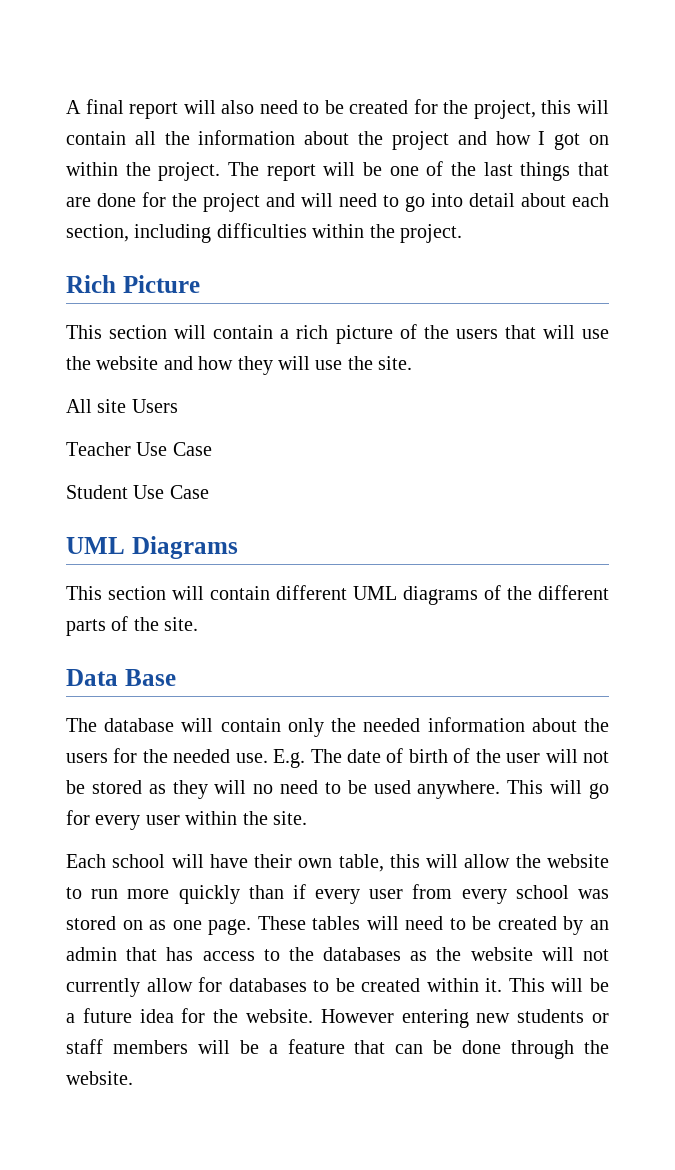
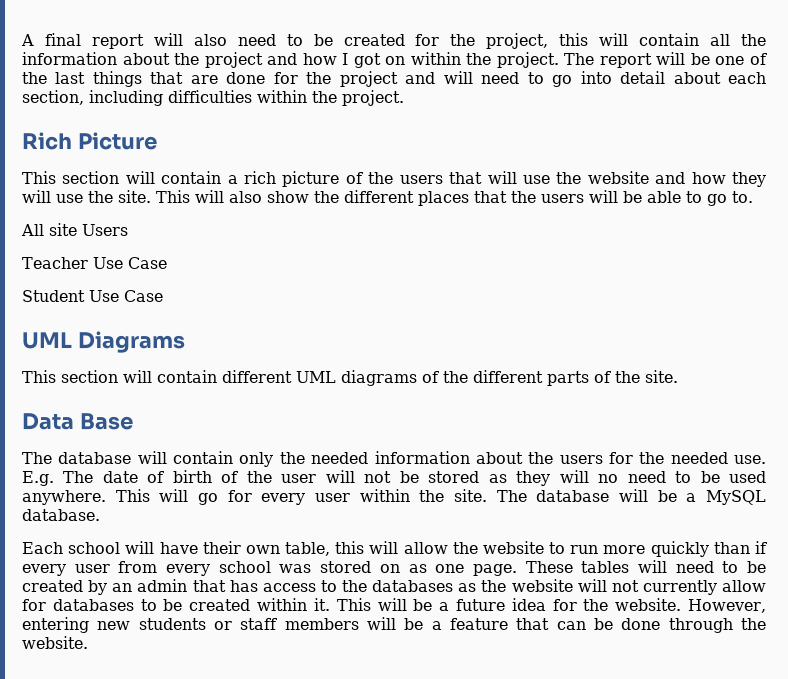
+ This will also show the different places that the users will be able to go to.
+ The database will be a MySQL database.
- However entering new students or staff members will be a feature that can be done through the website.
+ However, entering new students or staff members will be a feature that can be done through the website.

